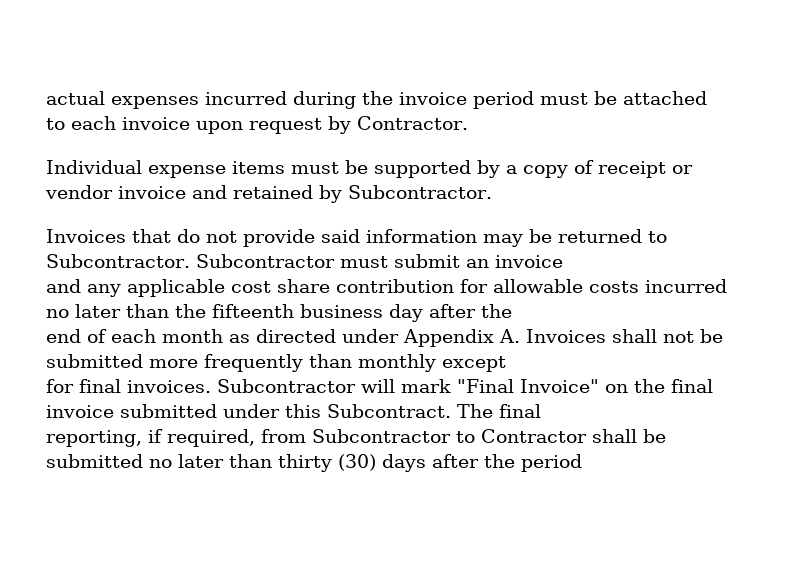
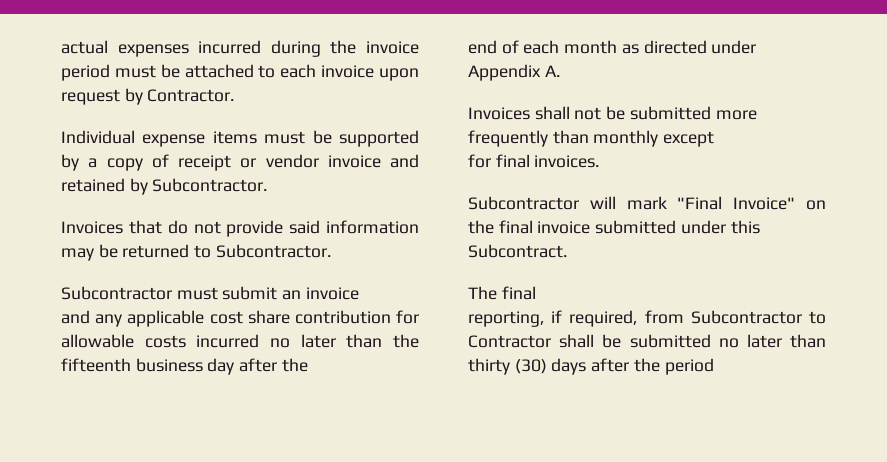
- Invoices that do not provide said information may be returned to Subcontractor. Subcontractor must submit an invoice
+ Invoices that do not provide said information may be returned to Subcontractor.
+ Subcontractor must submit an invoice
- end of each month as directed under Appendix A. Invoices shall not be submitted more frequently than monthly except
+ end of each month as directed under Appendix A.
+ Invoices shall not be submitted more frequently than monthly except
- for final invoices. Subcontractor will mark "Final Invoice" on the final invoice submitted under this Subcontract. The final
+ for final invoices.
+ Subcontractor will mark "Final Invoice" on the final invoice submitted under this Subcontract.
+ The final

